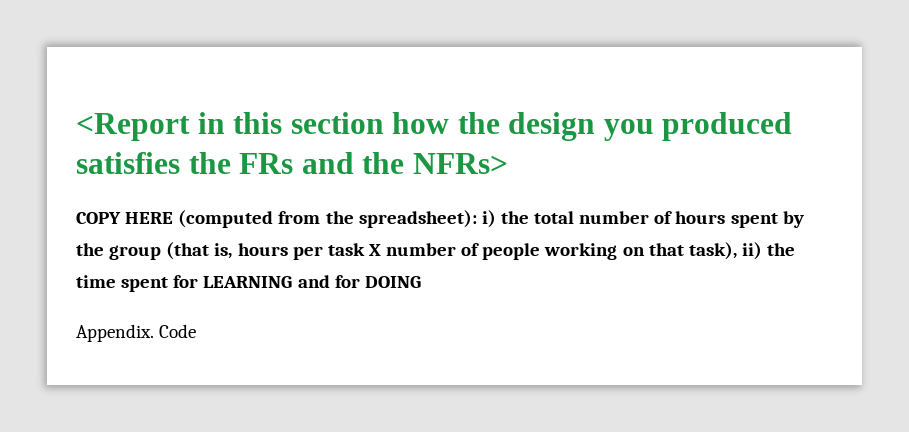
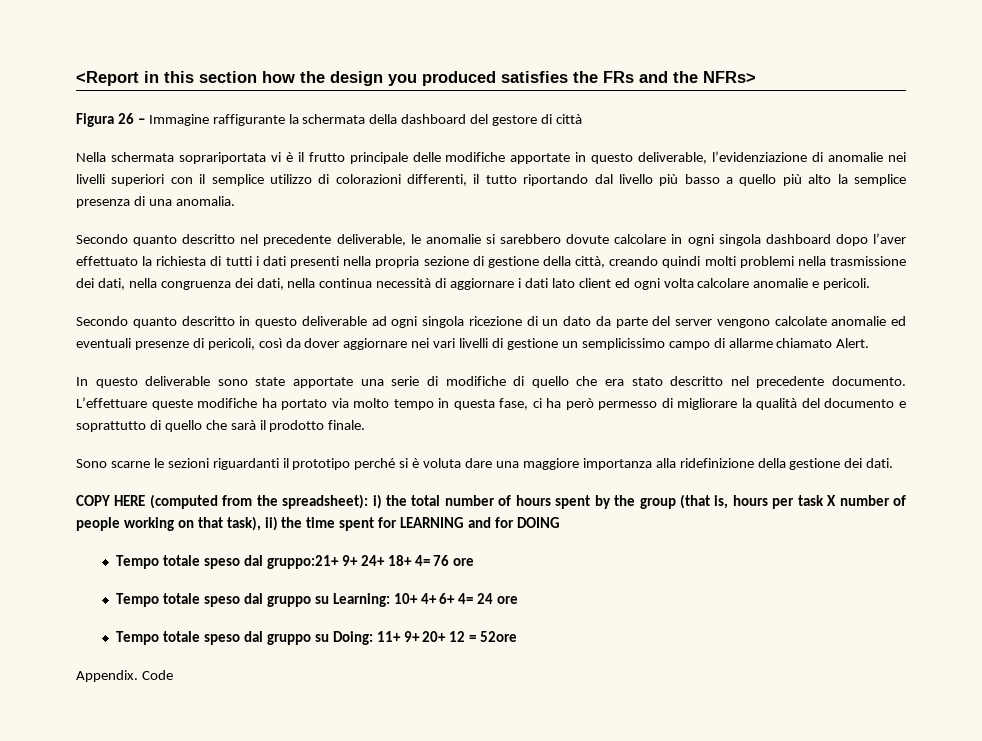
+ Figura 26 – Immagine raffigurante la schermata della dashboard del gestore di città
+ Nella schermata soprariportata vi è il frutto principale delle modifiche apportate in questo deliverable, l’evidenziazione di anomalie nei livelli superiori con il semplice utilizzo di colorazioni differenti, il tutto riportando dal livello più basso a quello più alto la semplice presenza di una anomalia.
+ Secondo quanto descritto nel precedente deliverable, le anomalie si sarebbero dovute calcolare in ogni singola dashboard dopo l’aver effettuato la richiesta di tutti i dati presenti nella propria sezione di gestione della città, creando quindi molti problemi nella trasmissione dei dati, nella congruenza dei dati, nella continua necessità di aggiornare i dati lato client ed ogni volta calcolare anomalie e pericoli.
+ Secondo quanto descritto in questo deliverable ad ogni singola ricezione di un dato da parte del server vengono calcolate anomalie ed eventuali presenze di pericoli, così da dover aggiornare nei vari livelli di gestione un semplicissimo campo di allarme chiamato Alert.
+ In questo deliverable sono state apportate una serie di modifiche di quello che era stato descritto nel precedente documento. L’effettuare queste modifiche ha portato via molto tempo in questa fase, ci ha però permesso di migliorare la qualità del documento e soprattutto di quello che sarà il prodotto finale.
+ Sono scarne le sezioni riguardanti il prototipo perché si è voluta dare una maggiore importanza alla ridefinizione della gestione dei dati.
+ Tempo totale speso dal gruppo:21+ 9+ 24+ 18+ 4= 76 ore
+ Tempo totale speso dal gruppo su Learning: 10+ 4+ 6+ 4= 24 ore
+ Tempo totale speso dal gruppo su Doing: 11+ 9+ 20+ 12 = 52ore

